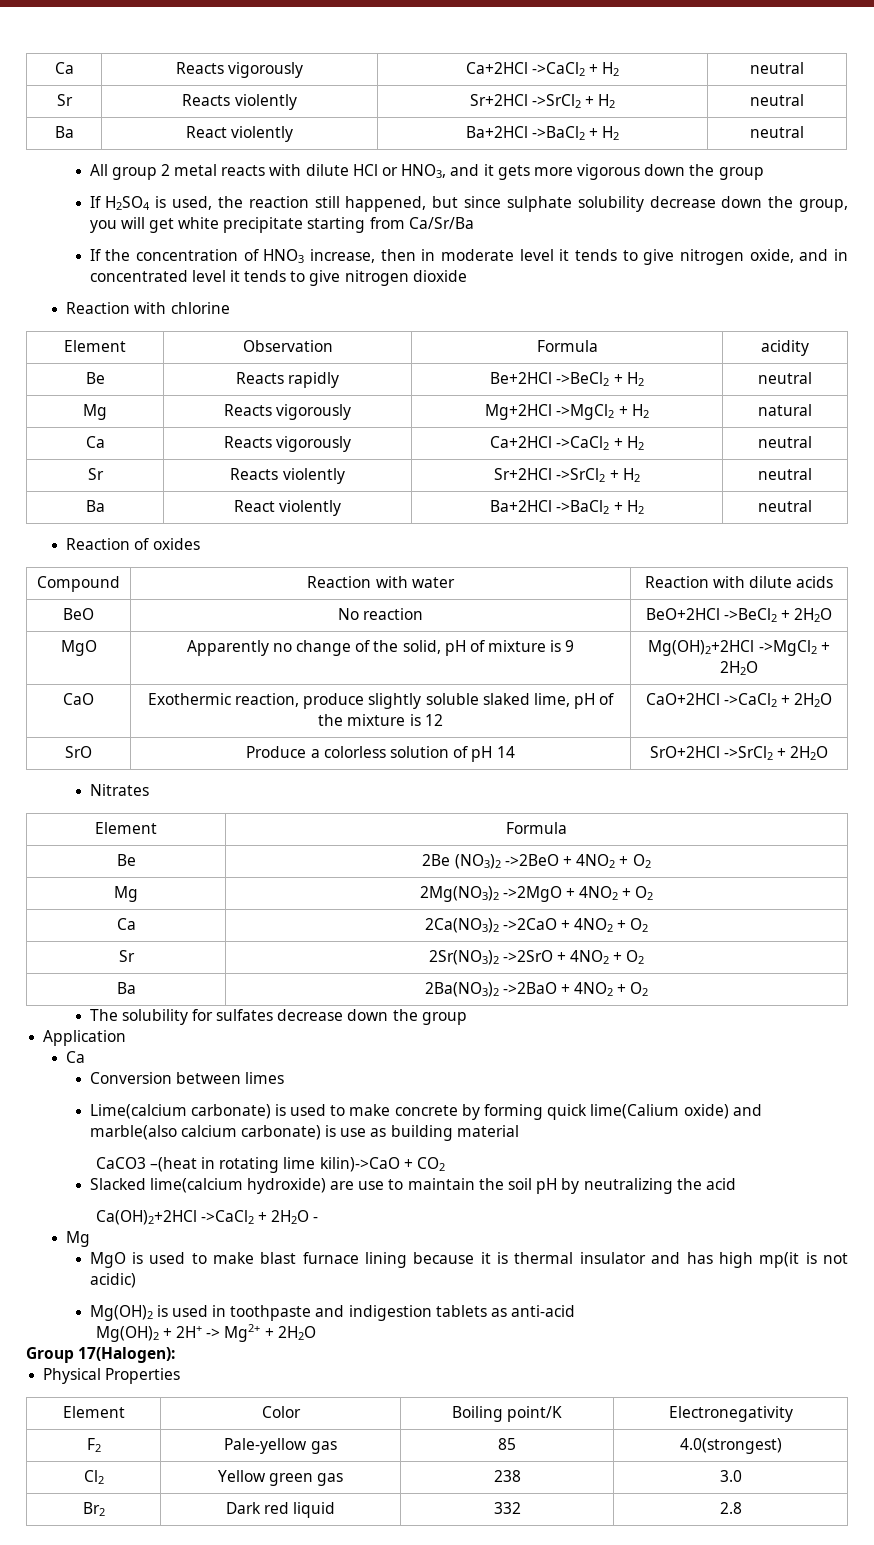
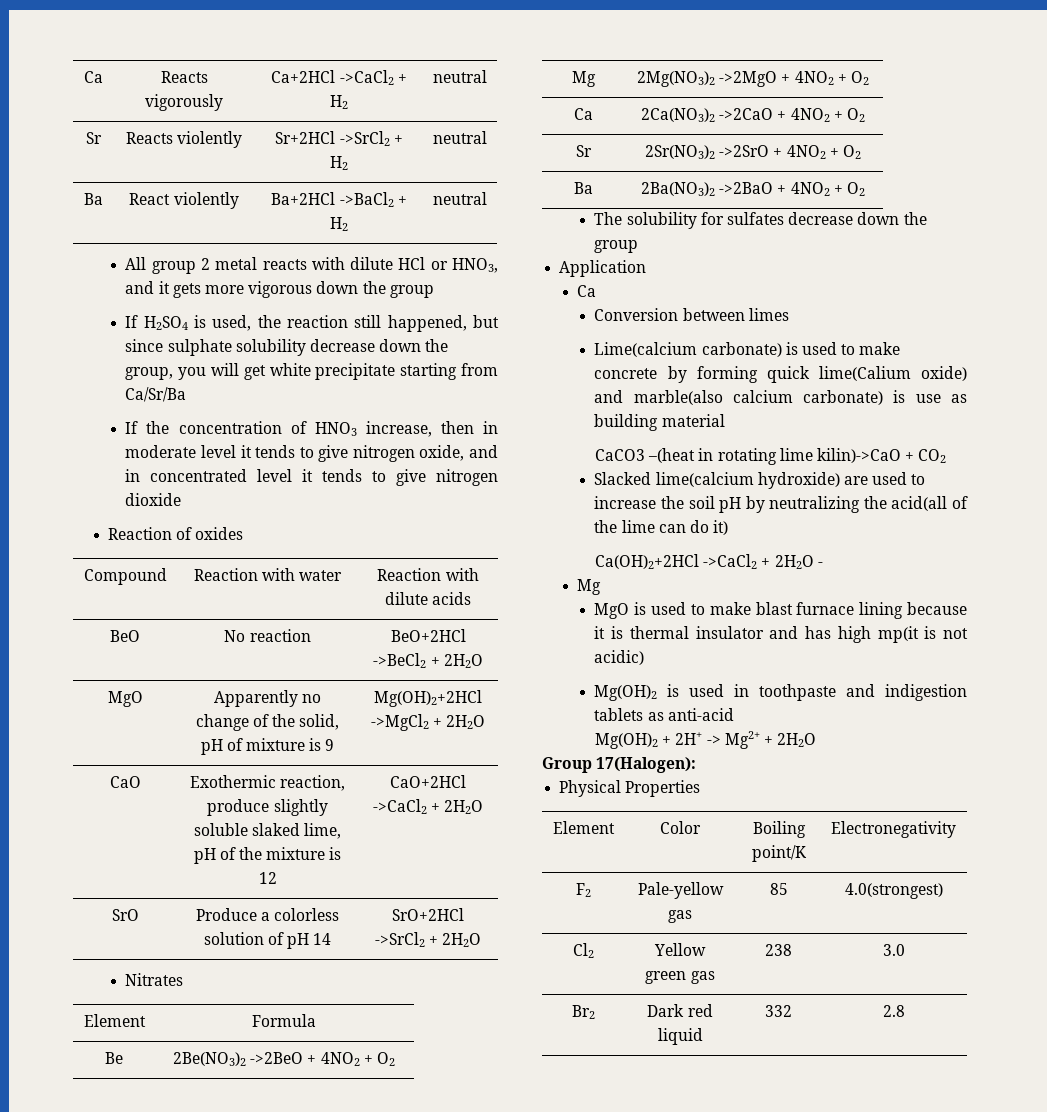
- Reaction with chlorine
- Element | Observation | Formula | acidity
- Be | Reacts rapidly | Be+2HCl ->BeCl2 + H2 | neutral
- Mg | Reacts vigorously | Mg+2HCl ->MgCl2 + H2 | natural
- Ca | Reacts vigorously | Ca+2HCl ->CaCl2 + H2 | neutral
- Sr | Reacts violently | Sr+2HCl ->SrCl2 + H2 | neutral
- Ba | React violently | Ba+2HCl ->BaCl2 + H2 | neutral
- Be | 2Be (NO3)2 ->2BeO + 4NO2 + O2
+ Be | 2Be(NO3)2 ->2BeO + 4NO2 + O2
- Slacked lime(calcium hydroxide) are use to maintain the soil pH by neutralizing the acid
+ Slacked lime(calcium hydroxide) are used to increase the soil pH by neutralizing the acid(all of the lime can do it)

